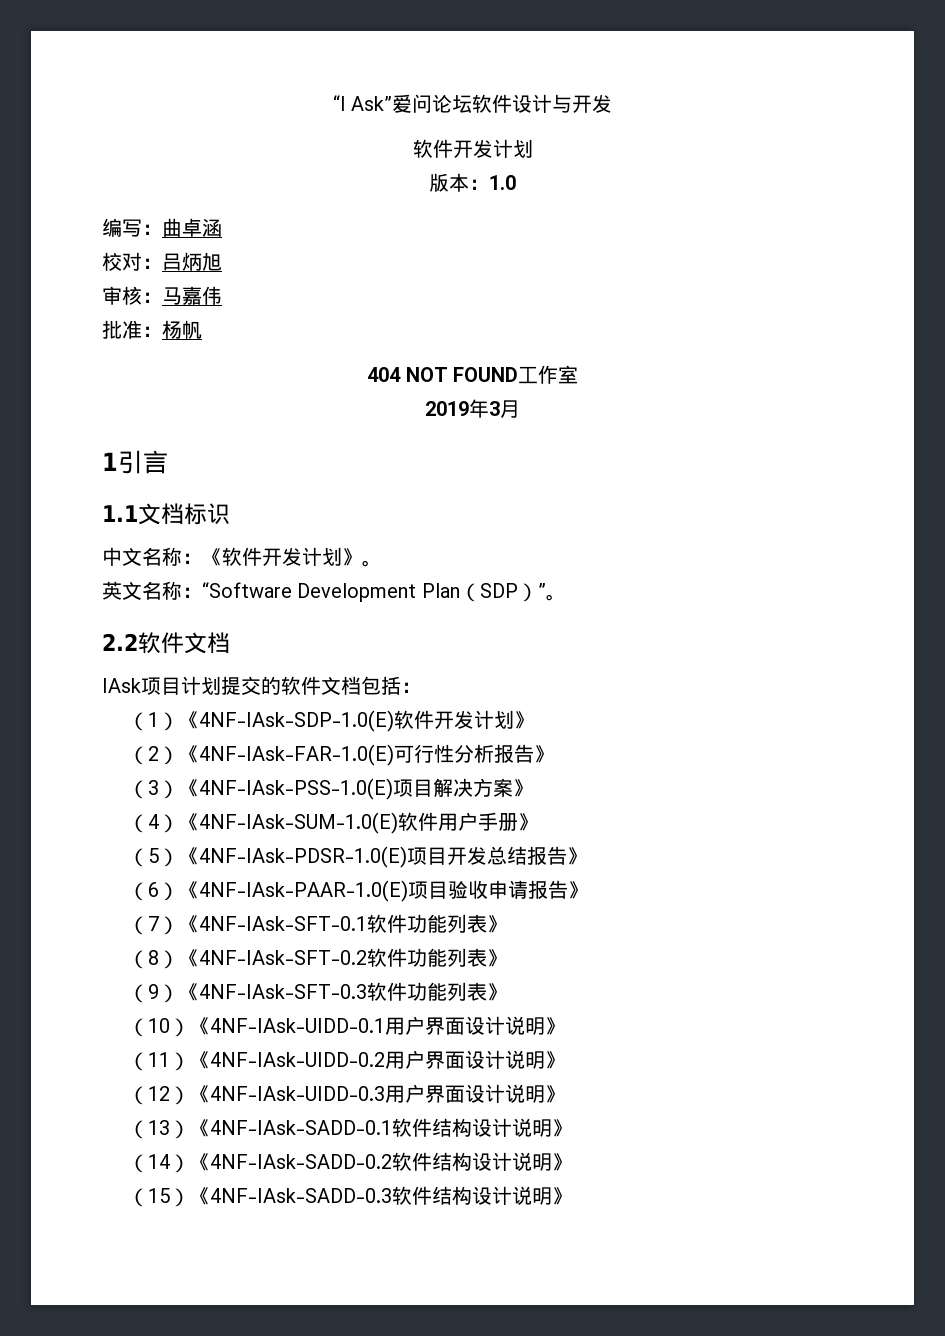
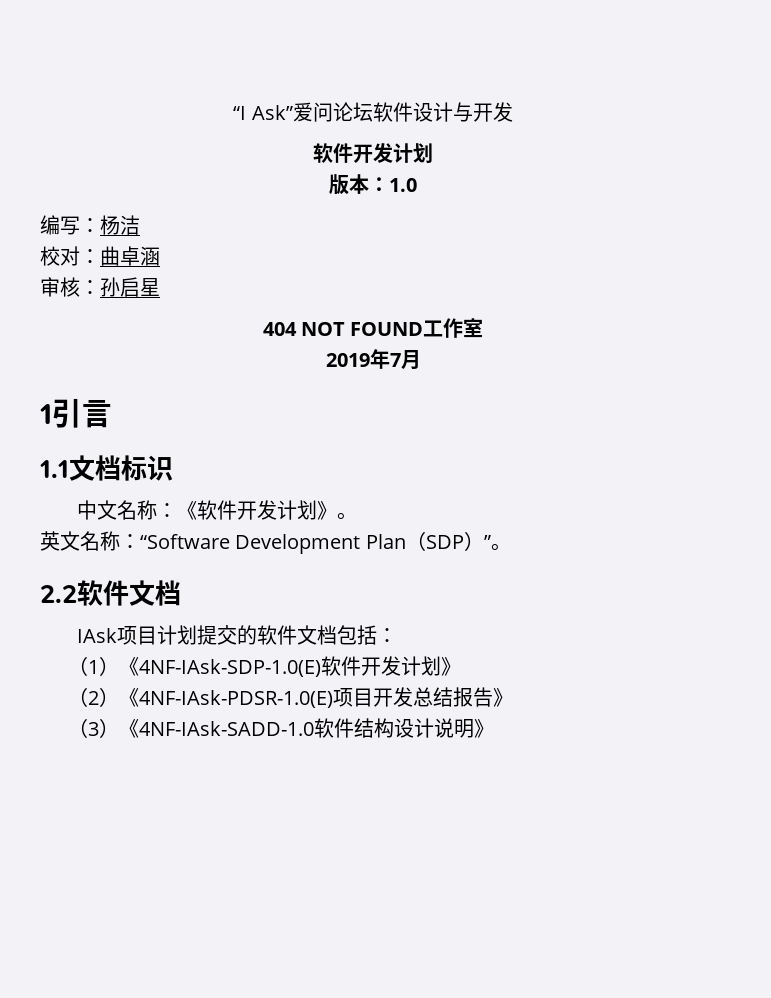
- 编写：曲卓涵
+ 编写：杨洁
+ 校对：曲卓涵
- 校对：吕炳旭
- 审核：马嘉伟
- 批准：杨帆
+ 审核：孙启星
- 2019年3月
+ 2019年7月
- （2）《4NF-IAsk-FAR-1.0(E)可行性分析报告》
- （3）《4NF-IAsk-PSS-1.0(E)项目解决方案》
- （4）《4NF-IAsk-SUM-1.0(E)软件用户手册》
- （5）《4NF-IAsk-PDSR-1.0(E)项目开发总结报告》
+ （2）《4NF-IAsk-PDSR-1.0(E)项目开发总结报告》
- （6）《4NF-IAsk-PAAR-1.0(E)项目验收申请报告》
- （7）《4NF-IAsk-SFT-0.1软件功能列表》
- （8）《4NF-IAsk-SFT-0.2软件功能列表》
- （9）《4NF-IAsk-SFT-0.3软件功能列表》
- （10）《4NF-IAsk-UIDD-0.1用户界面设计说明》
- （11）《4NF-IAsk-UIDD-0.2用户界面设计说明》
- （12）《4NF-IAsk-UIDD-0.3用户界面设计说明》
- （13）《4NF-IAsk-SADD-0.1软件结构设计说明》
- （14）《4NF-IAsk-SADD-0.2软件结构设计说明》
- （15）《4NF-IAsk-SADD-0.3软件结构设计说明》
+ （3）《4NF-IAsk-SADD-1.0软件结构设计说明》

